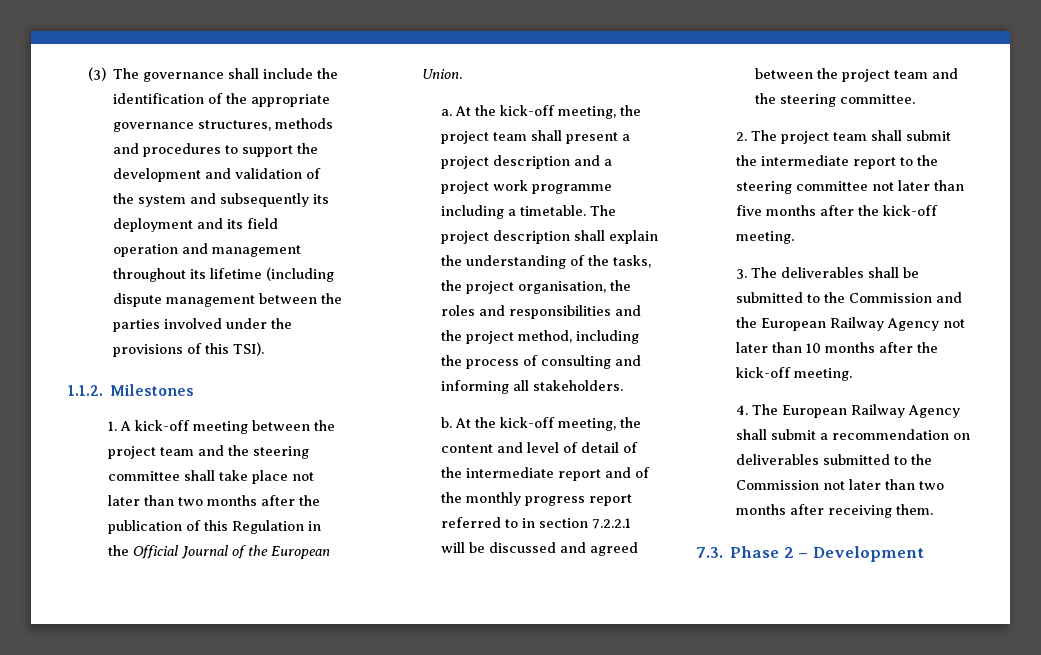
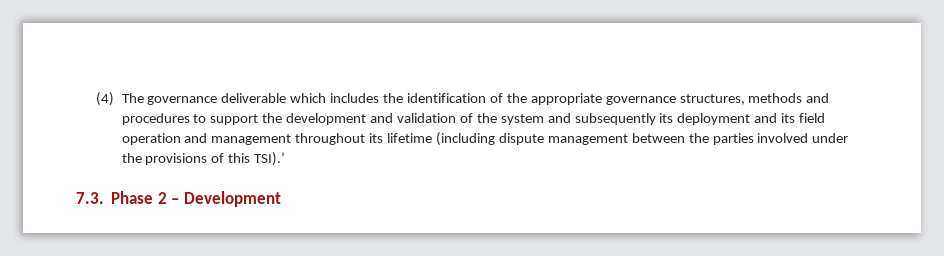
- (3) The governance shall include the identification of the appropriate governance structures, methods and procedures to support the development and validation of the system and subsequently its deployment and its field operation and management throughout its lifetime (including dispute management between the parties involved under the provisions of this TSI).
- 1.1.2. Milestones
- 1. A kick-off meeting between the project team and the steering committee shall take place not later than two months after the publication of this Regulation in the Official Journal of the European Union.
- a. At the kick-off meeting, the project team shall present a project description and a project work programme including a timetable. The project description shall explain the understanding of the tasks, the project organisation, the roles and responsibilities and the project method, including the process of consulting and informing all stakeholders.
- b. At the kick-off meeting, the content and level of detail of the intermediate report and of the monthly progress report referred to in section 7.2.2.1 will be discussed and agreed between the project team and the steering committee.
- 2. The project team shall submit the intermediate report to the steering committee not later than five months after the kick-off meeting.
- 3. The deliverables shall be submitted to the Commission and the European Railway Agency not later than 10 months after the kick-off meeting.
- 4. The European Railway Agency shall submit a recommendation on deliverables submitted to the Commission not later than two months after receiving them.
+ (4) The governance deliverable which includes the identification of the appropriate governance structures, methods and procedures to support the development and validation of the system and subsequently its deployment and its field operation and management throughout its lifetime (including dispute management between the parties involved under the provisions of this TSI).’

